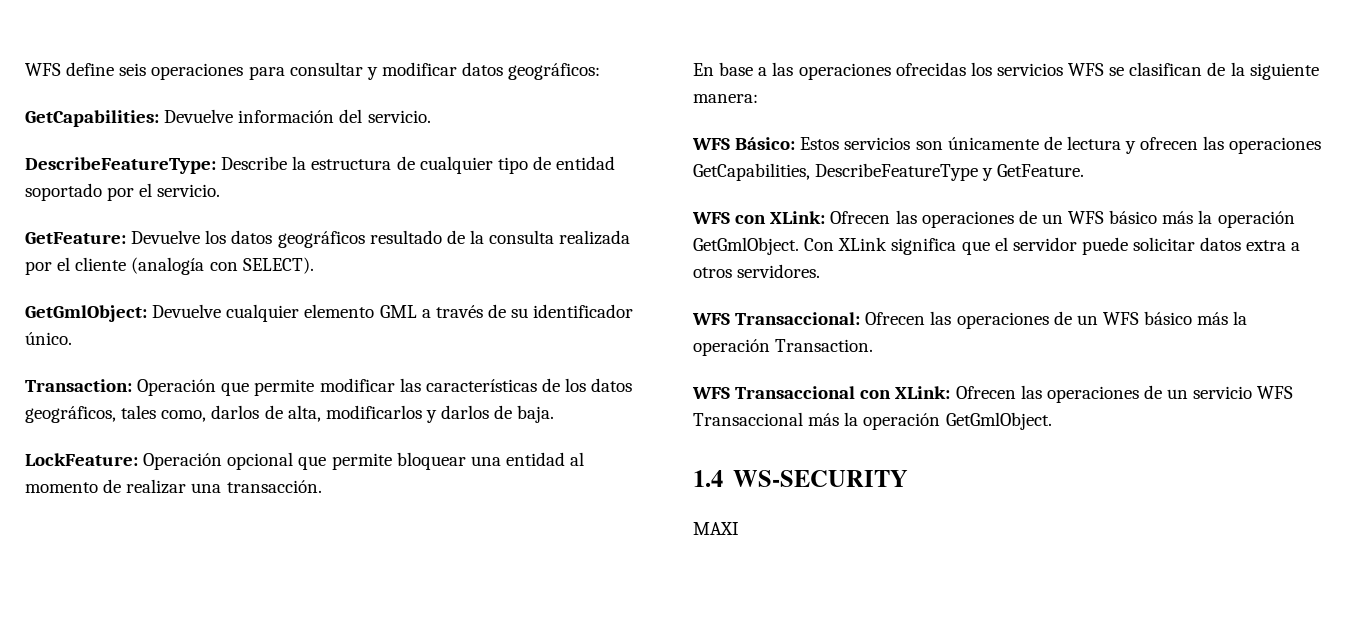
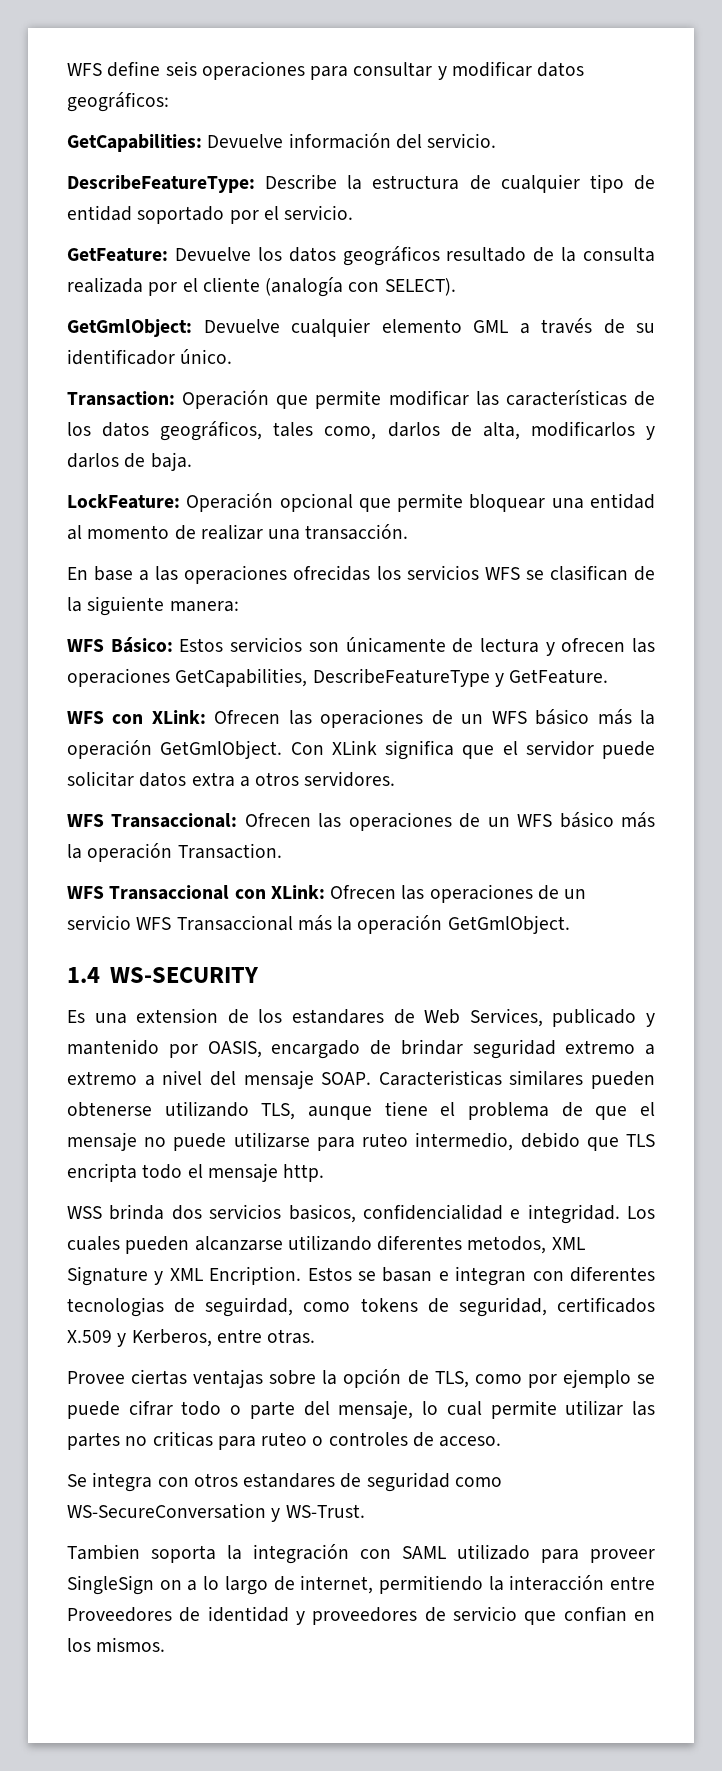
- MAXI
+ Es una extension de los estandares de Web Services, publicado y mantenido por OASIS, encargado de brindar seguridad extremo a extremo a nivel del mensaje SOAP. Caracteristicas similares pueden obtenerse utilizando TLS, aunque tiene el problema de que el mensaje no puede utilizarse para ruteo intermedio, debido que TLS encripta todo el mensaje http.
+ WSS brinda dos servicios basicos, confidencialidad e integridad. Los cuales pueden alcanzarse utilizando diferentes metodos, XML Signature y XML Encription. Estos se basan e integran con diferentes tecnologias de seguirdad, como tokens de seguridad, certificados X.509 y Kerberos, entre otras.
+ Provee ciertas ventajas sobre la opción de TLS, como por ejemplo se puede cifrar todo o parte del mensaje, lo cual permite utilizar las partes no criticas para ruteo o controles de acceso.
+ Se integra con otros estandares de seguridad como WS-SecureConversation y WS-Trust.
+ Tambien soporta la integración con SAML utilizado para proveer SingleSign on a lo largo de internet, permitiendo la interacción entre Proveedores de identidad y proveedores de servicio que confian en los mismos.

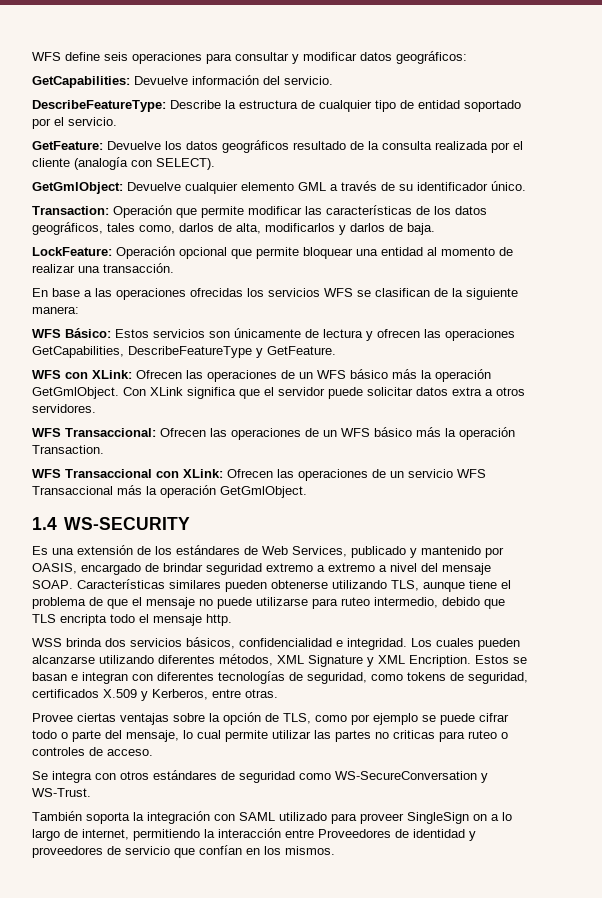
- Es una extension de los estandares de Web Services, publicado y mantenido por OASIS, encargado de brindar seguridad extremo a extremo a nivel del mensaje SOAP.
+ Es una extensión de los estándares de Web Services, publicado y mantenido por OASIS, encargado de brindar seguridad extremo a extremo a nivel del mensaje SOAP.
- Caracteristicas similares pueden obtenerse utilizando TLS, aunque tiene el problema de que el mensaje no puede utilizarse para ruteo intermedio, debido que TLS encripta todo el mensaje http.
+ Características similares pueden obtenerse utilizando TLS, aunque tiene el problema de que el mensaje no puede utilizarse para ruteo intermedio, debido que TLS encripta todo el mensaje http.
- WSS brinda dos servicios basicos, confidencialidad e integridad.
+ WSS brinda dos servicios básicos, confidencialidad e integridad.
- Los cuales pueden alcanzarse utilizando diferentes metodos, XML Signature y XML Encription.
+ Los cuales pueden alcanzarse utilizando diferentes métodos, XML Signature y XML Encription.
- Estos se basan e integran con diferentes tecnologias de seguirdad, como tokens de seguridad, certificados X.509 y Kerberos, entre otras.
+ Estos se basan e integran con diferentes tecnologías de seguridad, como tokens de seguridad, certificados X.509 y Kerberos, entre otras.
- Se integra con otros estandares de seguridad como WS-SecureConversation y WS-Trust.
+ Se integra con otros estándares de seguridad como WS-SecureConversation y WS-Trust.
- Tambien soporta la integración con SAML utilizado para proveer SingleSign on a lo largo de internet, permitiendo la interacción entre Proveedores de identidad y proveedores de servicio que confian en los mismos.
+ También soporta la integración con SAML utilizado para proveer SingleSign on a lo largo de internet, permitiendo la interacción entre Proveedores de identidad y proveedores de servicio que confían en los mismos.

